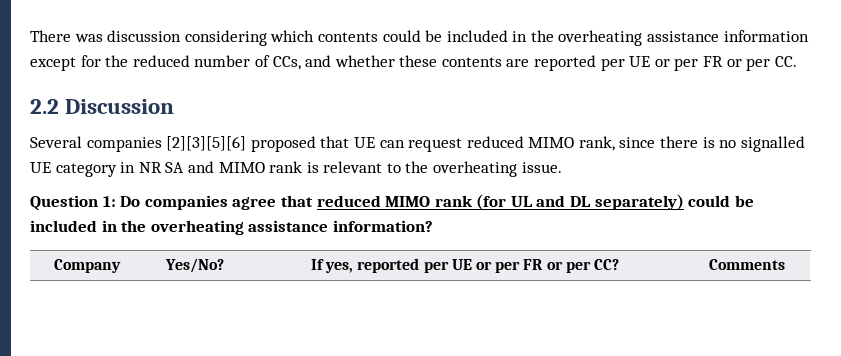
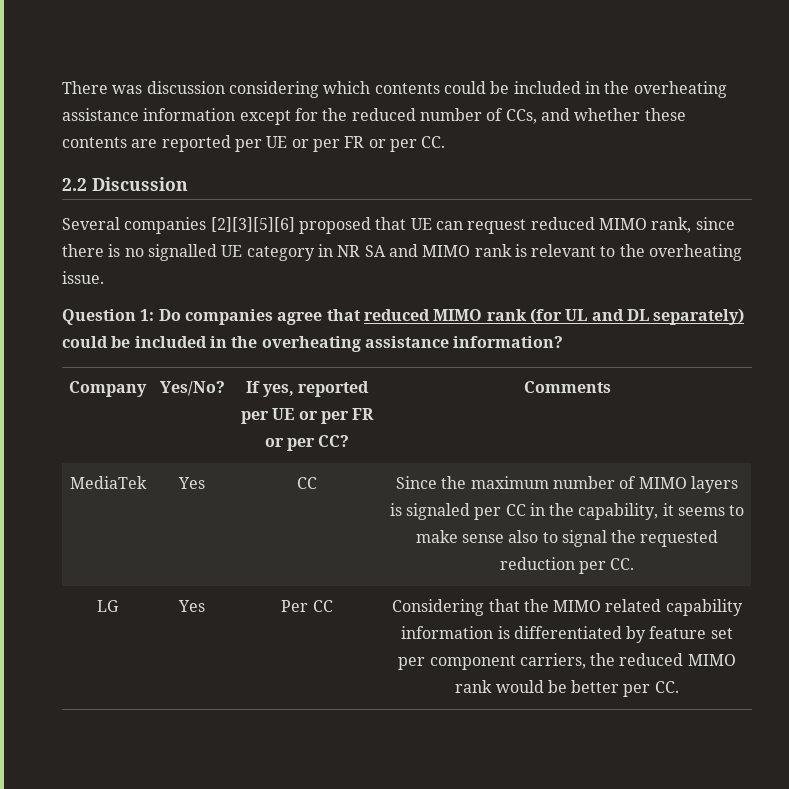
+ MediaTek | Yes | CC | Since the maximum number of MIMO layers is signaled per CC in the capability, it seems to make sense also to signal the requested reduction per CC.
+ LG | Yes | Per CC | Considering that the MIMO related capability information is differentiated by feature set per component carriers, the reduced MIMO rank would be better per CC.

